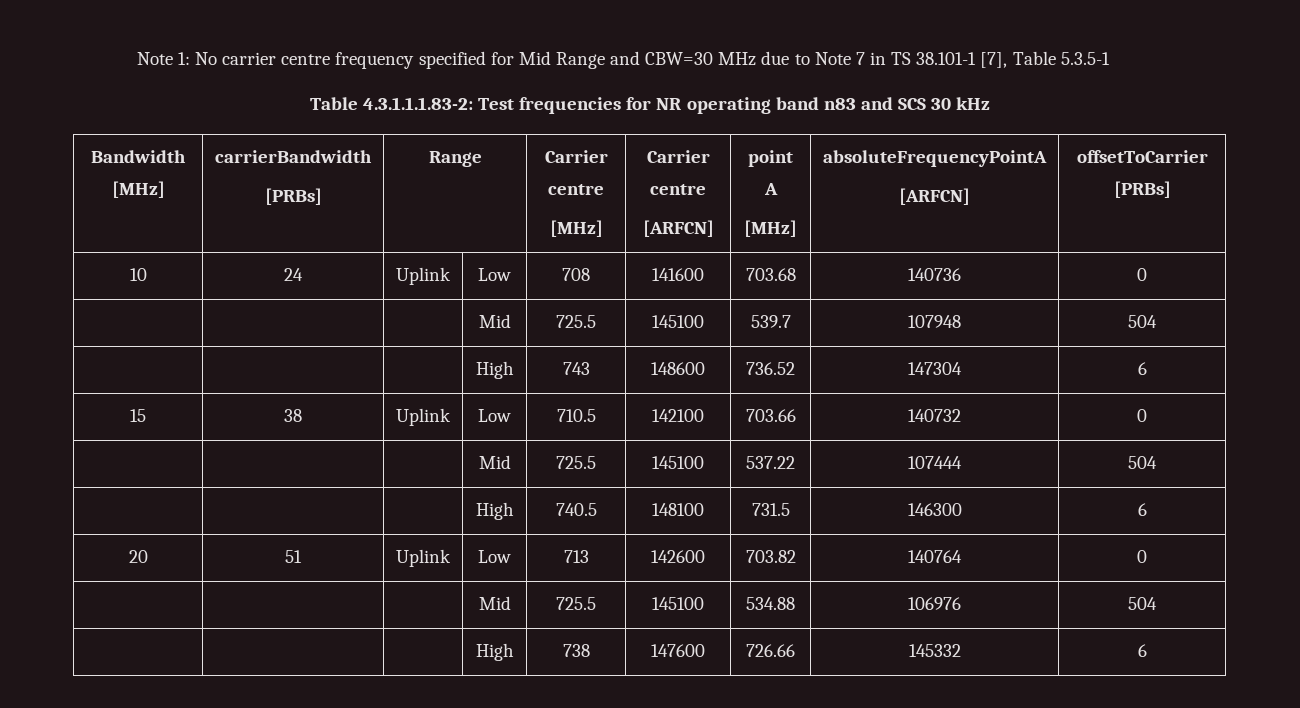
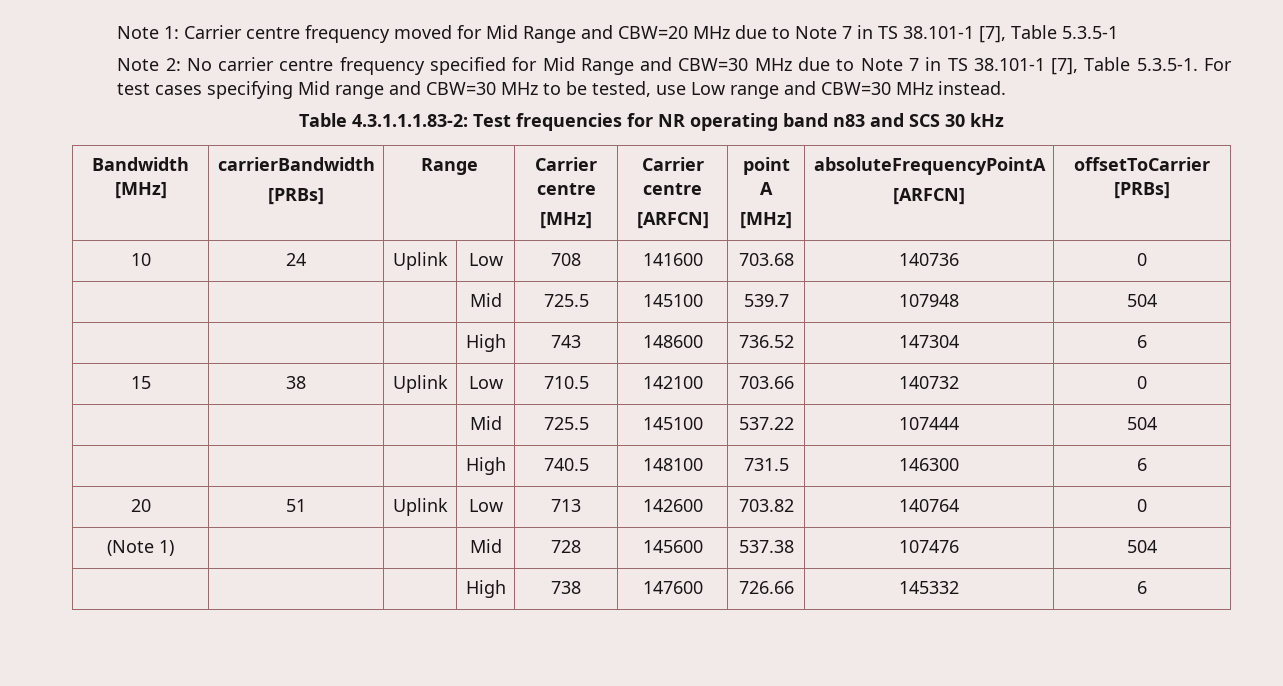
- Note 1: No carrier centre frequency specified for Mid Range and CBW=30 MHz due to Note 7 in TS 38.101-1 [7], Table 5.3.5-1
+ Note 1: Carrier centre frequency moved for Mid Range and CBW=20 MHz due to Note 7 in TS 38.101-1 [7], Table 5.3.5-1
+ Note 2: No carrier centre frequency specified for Mid Range and CBW=30 MHz due to Note 7 in TS 38.101-1 [7], Table 5.3.5-1. For test cases specifying Mid range and CBW=30 MHz to be tested, use Low range and CBW=30 MHz instead.
- | | | Mid | 725.5 | 145100 | 534.88 | 106976 | 504
+ (Note 1) | | | Mid | 728 | 145600 | 537.38 | 107476 | 504

